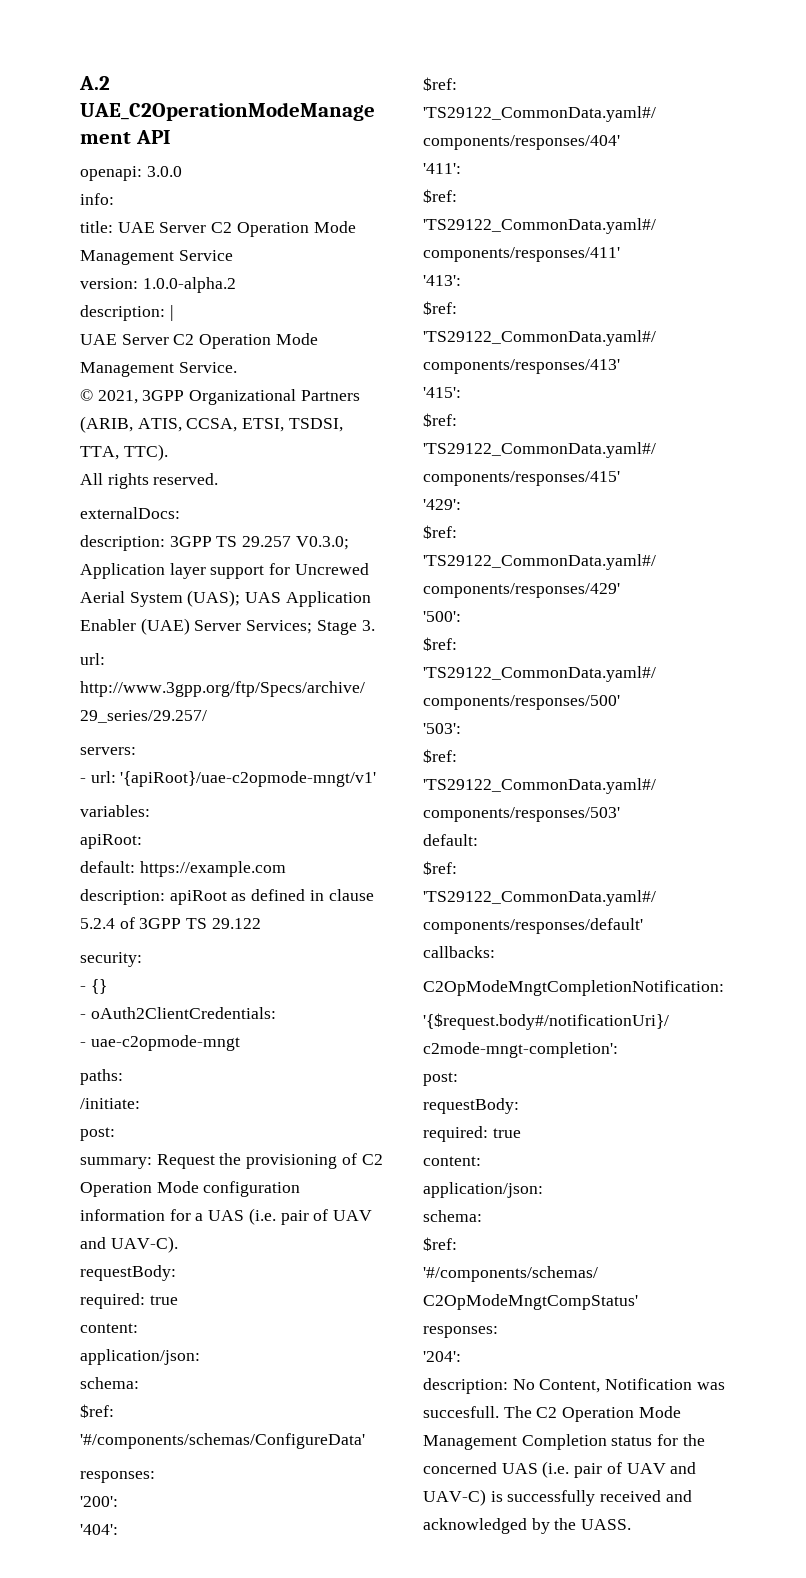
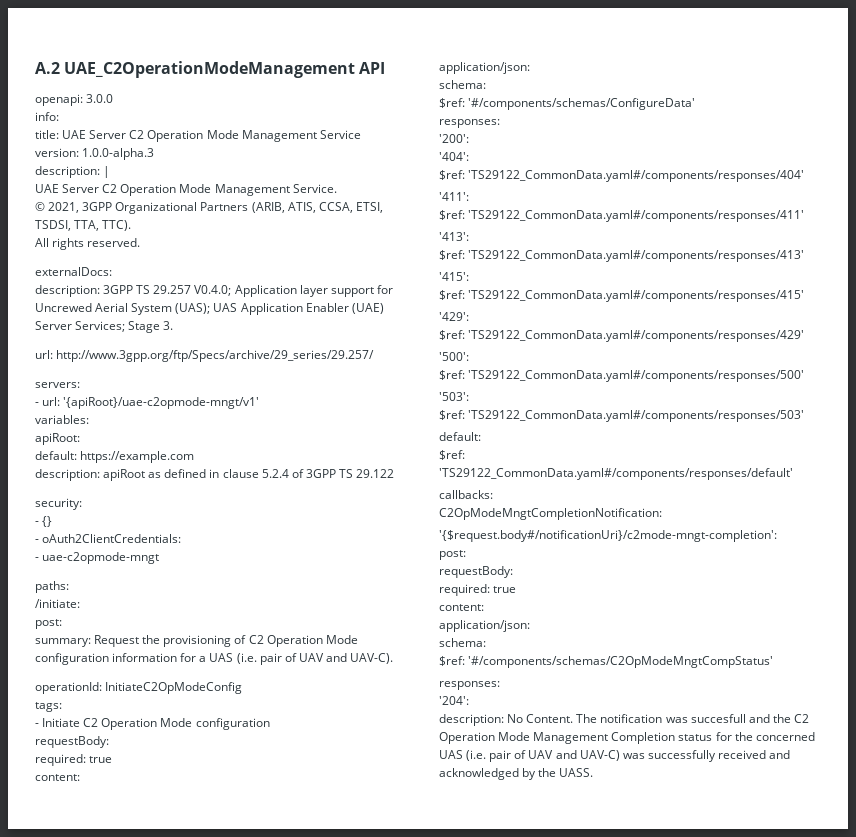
- version: 1.0.0-alpha.2
+ version: 1.0.0-alpha.3
- description: 3GPP TS 29.257 V0.3.0; Application layer support for Uncrewed Aerial System (UAS); UAS Application Enabler (UAE) Server Services; Stage 3.
+ description: 3GPP TS 29.257 V0.4.0; Application layer support for Uncrewed Aerial System (UAS); UAS Application Enabler (UAE) Server Services; Stage 3.
+ operationId: InitiateC2OpModeConfig
+ tags:
+ - Initiate C2 Operation Mode configuration
- description: No Content, Notification was succesfull. The C2 Operation Mode Management Completion status for the concerned UAS (i.e. pair of UAV and UAV-C) is successfully received and acknowledged by the UASS.
+ description: No Content. The notification was succesfull and the C2 Operation Mode Management Completion status for the concerned UAS (i.e. pair of UAV and UAV-C) was successfully received and acknowledged by the UASS.

